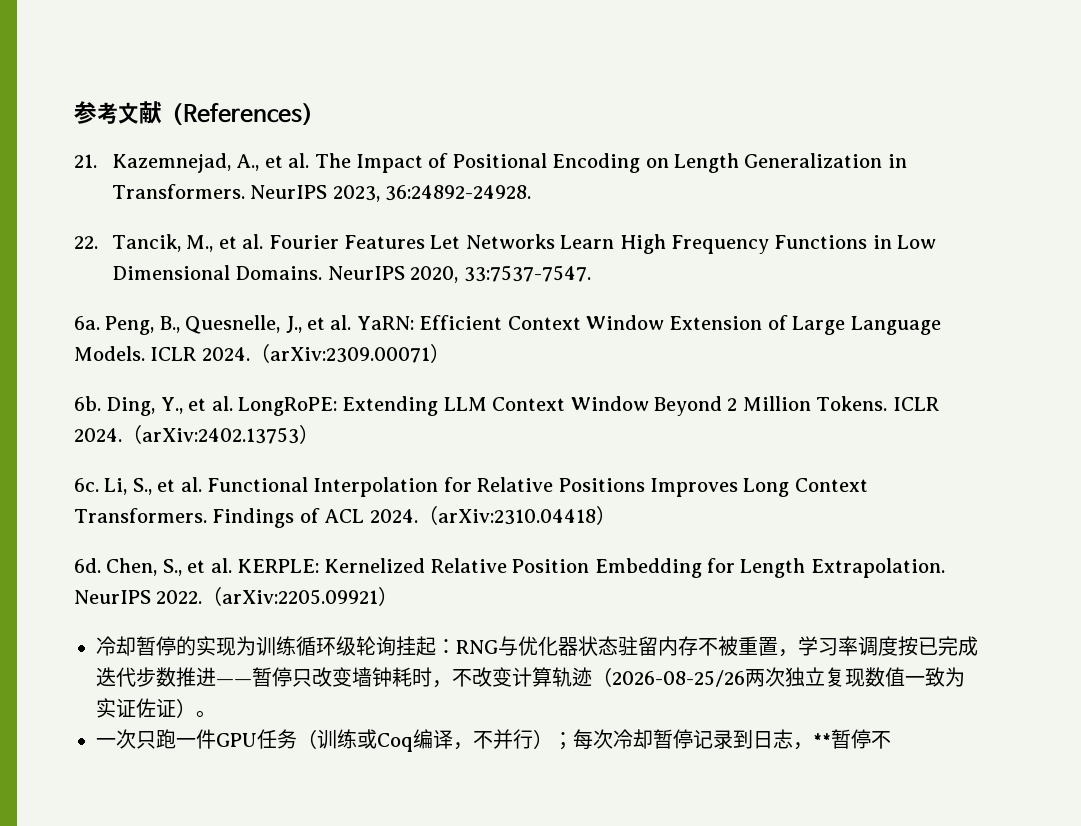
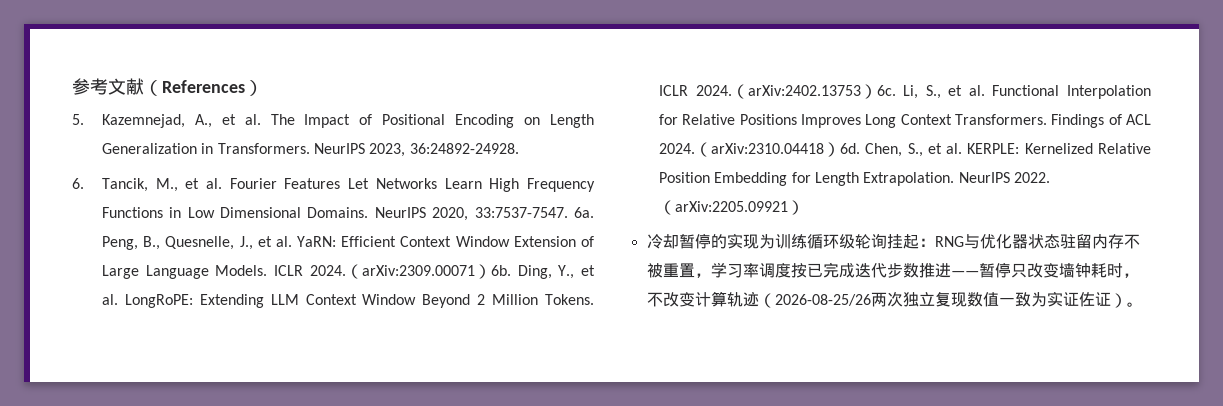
- 21. Kazemnejad, A., et al. The Impact of Positional Encoding on Length Generalization in Transformers.
+ 5. Kazemnejad, A., et al. The Impact of Positional Encoding on Length Generalization in Transformers.
- 22. Tancik, M., et al. Fourier Features Let Networks Learn High Frequency Functions in Low Dimensional Domains.
+ 6. Tancik, M., et al. Fourier Features Let Networks Learn High Frequency Functions in Low Dimensional Domains.
- NeurIPS 2020, 33:7537-7547.
- 6a.
+ NeurIPS 2020, 33:7537-7547. 6a.
- （arXiv:2309.00071）
- 6b.
+ （arXiv:2309.00071）6b.
- （arXiv:2402.13753）
- 6c.
+ （arXiv:2402.13753）6c.
- （arXiv:2310.04418）
- 6d.
+ （arXiv:2310.04418）6d.
- 一次只跑一件GPU任务（训练或Coq编译，不并行）；每次冷却暂停记录到日志，**暂停不

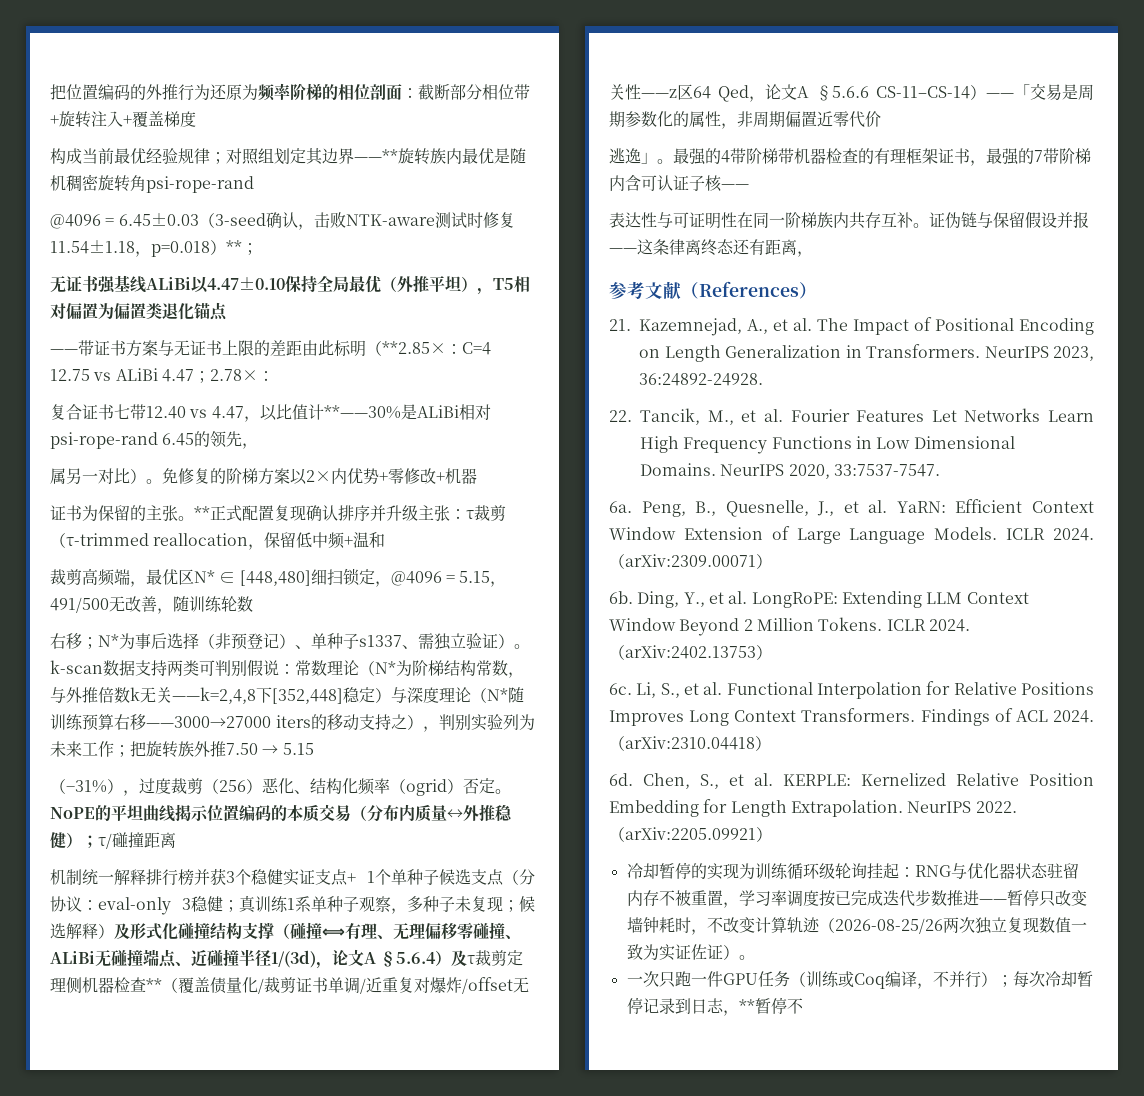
+ 把位置编码的外推行为还原为频率阶梯的相位剖面：截断部分相位带+旋转注入+覆盖梯度
+ 构成当前最优经验规律；对照组划定其边界——**旋转族内最优是随机稠密旋转角psi-rope-rand
+ @4096 = 6.45±0.03（3-seed确认，击败NTK-aware测试时修复11.54±1.18，p=0.018）**；
+ 无证书强基线ALiBi以4.47±0.10保持全局最优（外推平坦），T5相对偏置为偏置类退化锚点
+ ——带证书方案与无证书上限的差距由此标明（**2.85×：C=4 12.75 vs ALiBi 4.47；2.78×：
+ 复合证书七带12.40 vs 4.47，以比值计**——30%是ALiBi相对psi-rope-rand 6.45的领先，
+ 属另一对比）。免修复的阶梯方案以2×内优势+零修改+机器
+ 证书为保留的主张。**正式配置复现确认排序并升级主张：τ裁剪（τ-trimmed reallocation，保留低中频+温和
+ 裁剪高频端，最优区N* ∈ [448,480]细扫锁定，@4096 = 5.15，491/500无改善，随训练轮数
+ 右移；N*为事后选择（非预登记）、单种子s1337、需独立验证）。k-scan数据支持两类可判别假说：常数理论（N*为阶梯结构常数，与外推倍数k无关——k=2,4,8下[352,448]稳定）与深度理论（N*随训练预算右移——3000→27000 iters的移动支持之），判别实验列为未来工作；把旋转族外推7.50 → 5.15
+ （−31%），过度裁剪（256）恶化、结构化频率（ogrid）否定。NoPE的平坦曲线揭示位置编码的本质交易（分布内质量↔外推稳健）；τ/碰撞距离
+ 机制统一解释排行榜并获3个稳健实证支点+ 1个单种子候选支点（分协议：eval-only 3稳健；真训练1系单种子观察，多种子未复现；候选解释）及形式化碰撞结构支撑（碰撞⟺有理、无理偏移零碰撞、ALiBi无碰撞端点、近碰撞半径1/(3d)，论文A §5.6.4）及τ裁剪定理侧机器检查**（覆盖债量化/裁剪证书单调/近重复对爆炸/offset无关性——z区64 Qed，论文A §5.6.6 CS-11–CS-14）——「交易是周期参数化的属性，非周期偏置近零代价
+ 逃逸」。最强的4带阶梯带机器检查的有理框架证书，最强的7带阶梯内含可认证子核——
+ 表达性与可证明性在同一阶梯族内共存互补。证伪链与保留假设并报——这条律离终态还有距离，
- 5. Kazemnejad, A., et al. The Impact of Positional Encoding on Length Generalization in Transformers.
+ 21. Kazemnejad, A., et al. The Impact of Positional Encoding on Length Generalization in Transformers.
- 6. Tancik, M., et al. Fourier Features Let Networks Learn High Frequency Functions in Low Dimensional Domains.
+ 22. Tancik, M., et al. Fourier Features Let Networks Learn High Frequency Functions in Low Dimensional Domains.
- NeurIPS 2020, 33:7537-7547. 6a.
+ NeurIPS 2020, 33:7537-7547.
+ 6a.
- （arXiv:2309.00071）6b.
+ （arXiv:2309.00071）
+ 6b.
- （arXiv:2402.13753）6c.
+ （arXiv:2402.13753）
+ 6c.
- （arXiv:2310.04418）6d.
+ （arXiv:2310.04418）
+ 6d.
+ 一次只跑一件GPU任务（训练或Coq编译，不并行）；每次冷却暂停记录到日志，**暂停不

